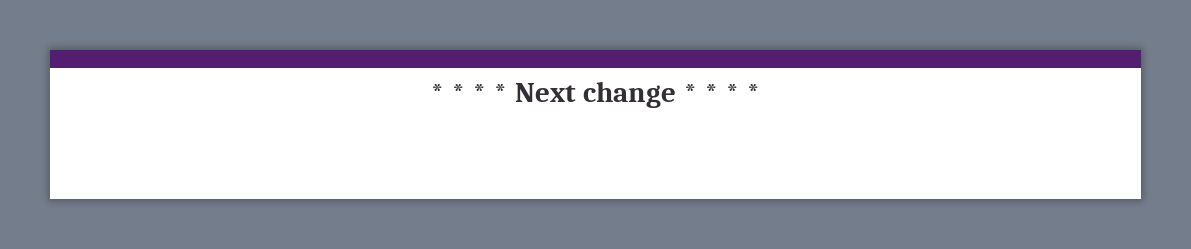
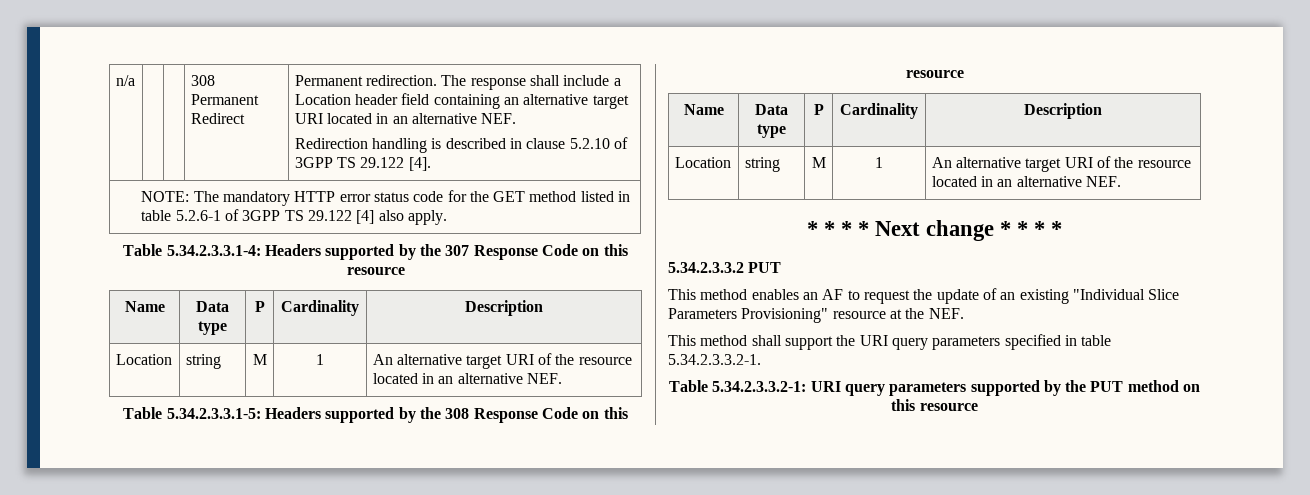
+ n/a | | | 308 Permanent Redirect | Permanent redirection. The response shall include a Location header field containing an alternative target URI located in an alternative NEF.
+ Redirection handling is described in clause 5.2.10 of 3GPP TS 29.122 [4].
+ NOTE: The mandatory HTTP error status code for the GET method listed in table 5.2.6-1 of 3GPP TS 29.122 [4] also apply.
+ Table 5.34.2.3.3.1-4: Headers supported by the 307 Response Code on this resource
+ Name | Data type | P | Cardinality | Description
+ Location | string | M | 1 | An alternative target URI of the resource located in an alternative NEF.
+ Table 5.34.2.3.3.1-5: Headers supported by the 308 Response Code on this resource
+ Name | Data type | P | Cardinality | Description
+ Location | string | M | 1 | An alternative target URI of the resource located in an alternative NEF.
+ 5.34.2.3.3.2 PUT
+ This method enables an AF to request the update of an existing "Individual Slice Parameters Provisioning" resource at the NEF.
+ This method shall support the URI query parameters specified in table 5.34.2.3.3.2-1.
+ Table 5.34.2.3.3.2-1: URI query parameters supported by the PUT method on this resource

